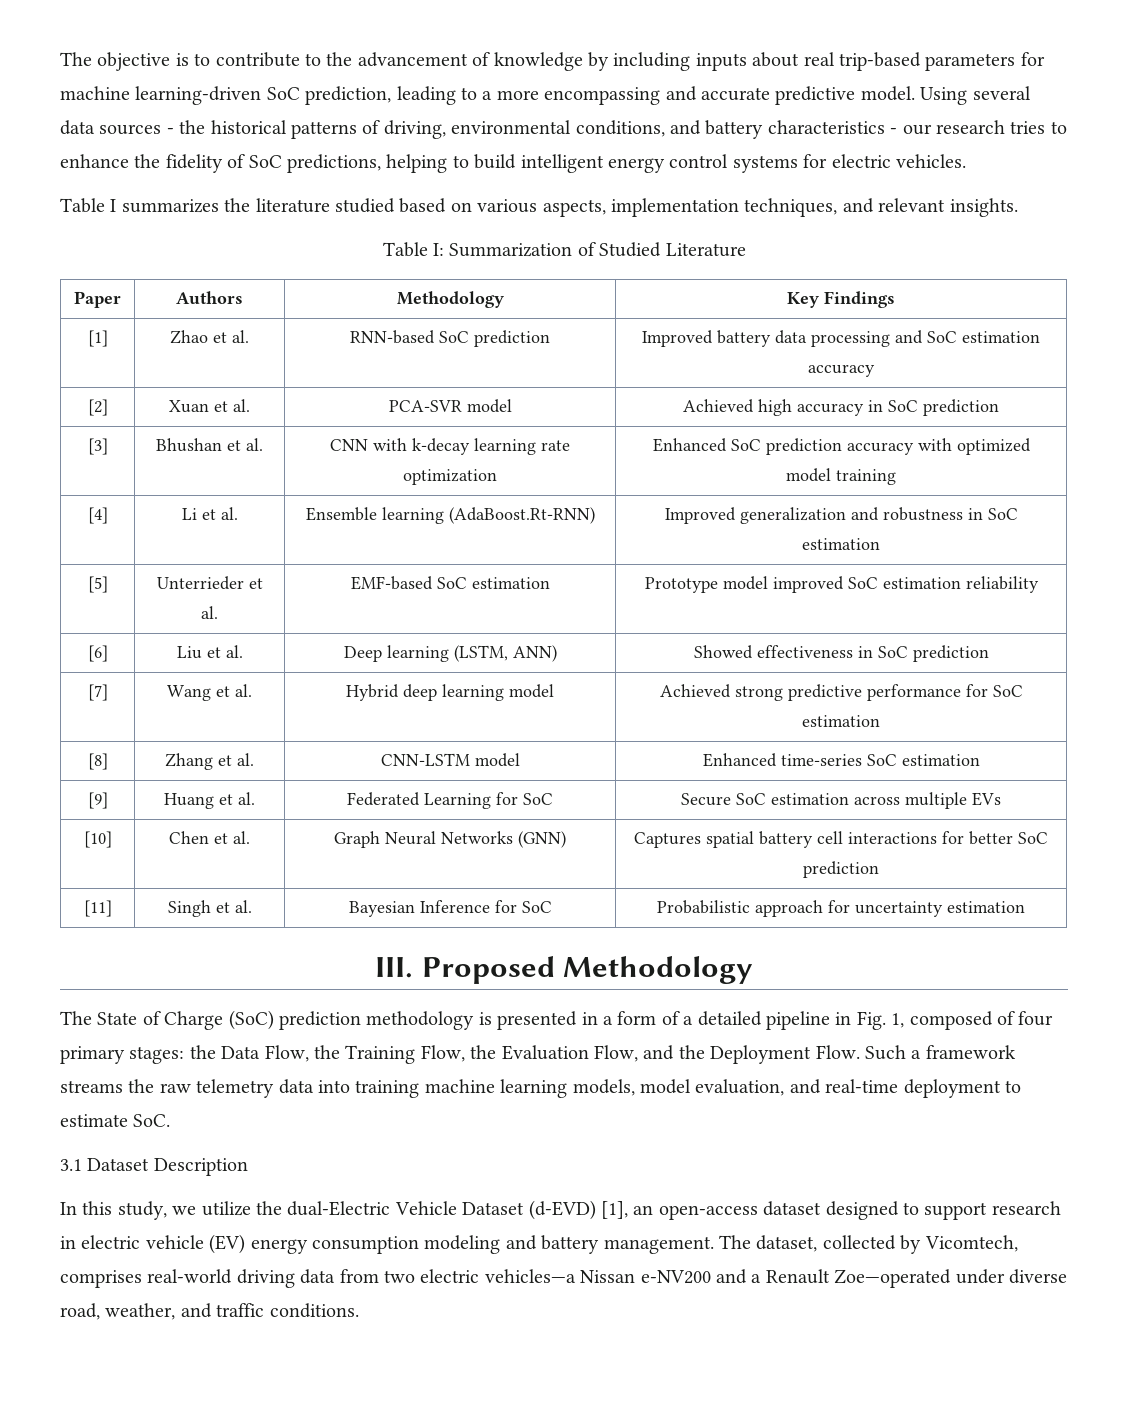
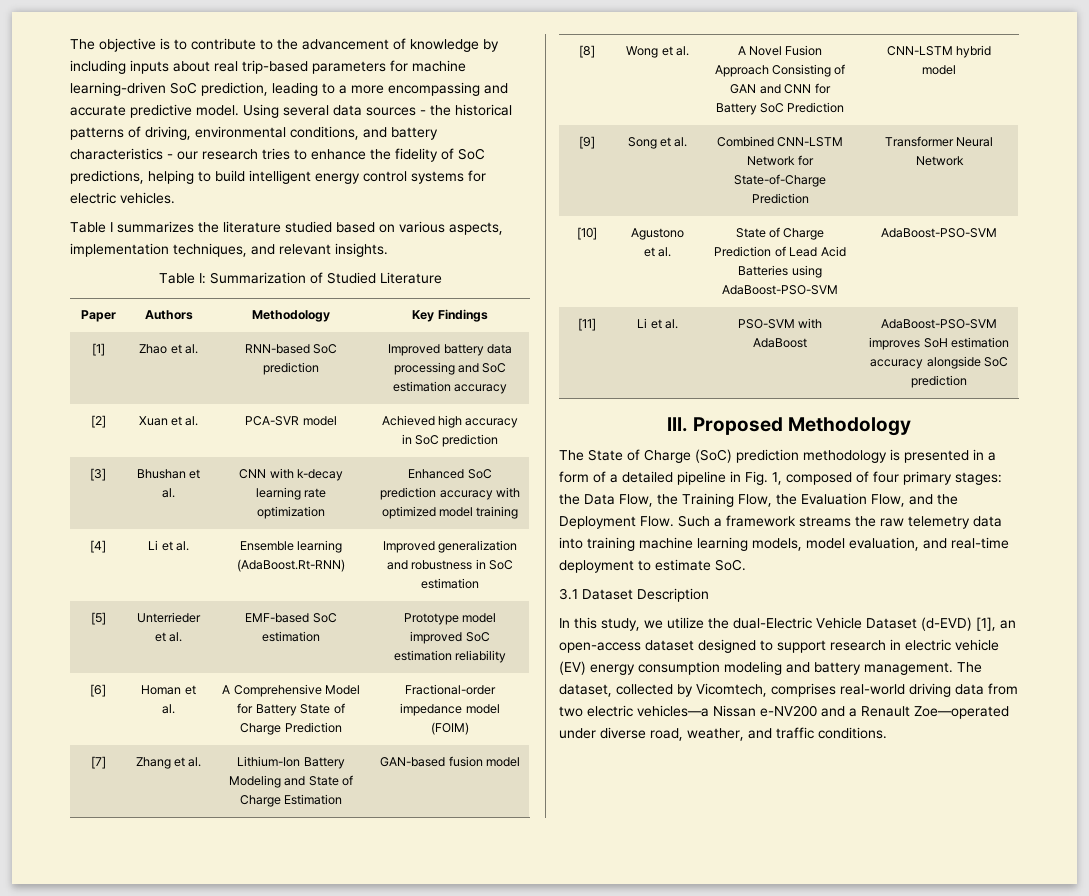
- [6] | Liu et al. | Deep learning (LSTM, ANN) | Showed effectiveness in SoC prediction
- [7] | Wang et al. | Hybrid deep learning model | Achieved strong predictive performance for SoC estimation
- [8] | Zhang et al. | CNN-LSTM model | Enhanced time-series SoC estimation
+ [6] | Homan et al. | A Comprehensive Model for Battery State of Charge Prediction | Fractional-order impedance model (FOIM)
+ [7] | Zhang et al. | Lithium-Ion Battery Modeling and State of Charge Estimation | GAN-based fusion model
+ [8] | Wong et al. | A Novel Fusion Approach Consisting of GAN and CNN for Battery SoC Prediction | CNN-LSTM hybrid model
- [9] | Huang et al. | Federated Learning for SoC | Secure SoC estimation across multiple EVs
+ [9] | Song et al. | Combined CNN-LSTM Network for State-of-Charge Prediction | Transformer Neural Network
- [10] | Chen et al. | Graph Neural Networks (GNN) | Captures spatial battery cell interactions for better SoC prediction
+ [10] | Agustono et al. | State of Charge Prediction of Lead Acid Batteries using AdaBoost-PSO-SVM | AdaBoost-PSO-SVM
- [11] | Singh et al. | Bayesian Inference for SoC | Probabilistic approach for uncertainty estimation
+ [11] | Li et al. | PSO-SVM with AdaBoost | AdaBoost-PSO-SVM improves SoH estimation accuracy alongside SoC prediction

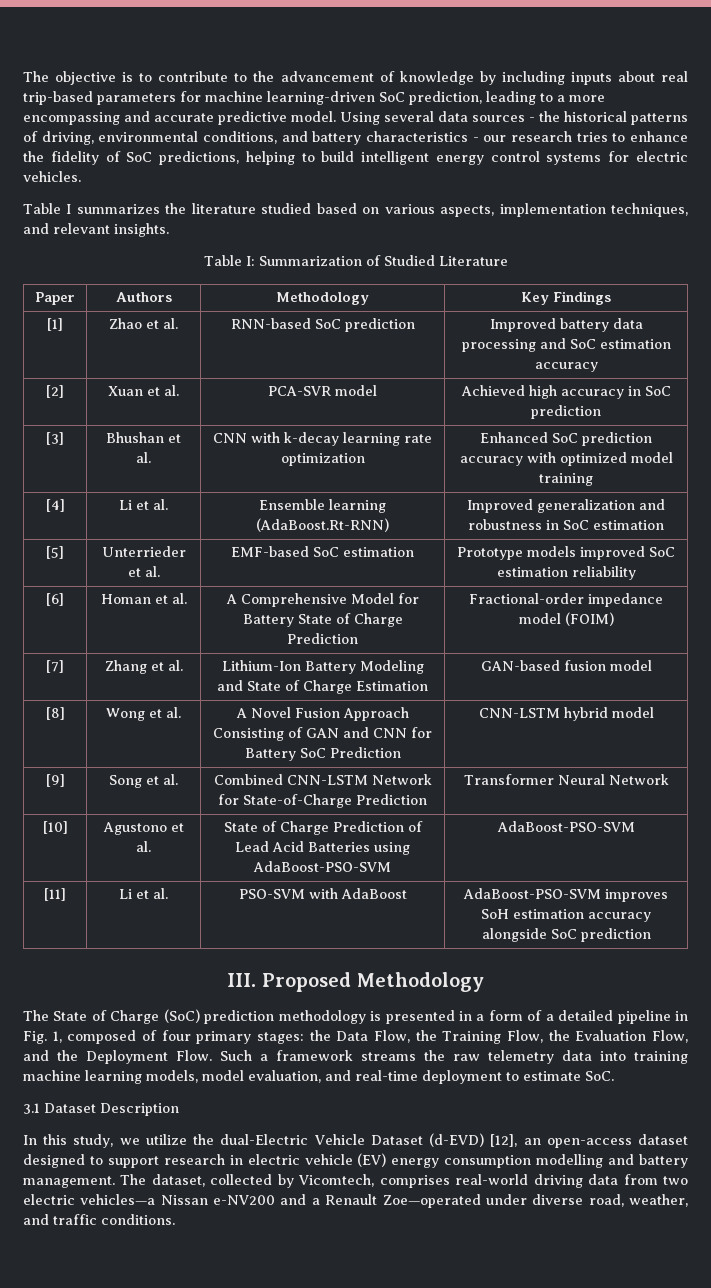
- [5] | Unterrieder et al. | EMF-based SoC estimation | Prototype model improved SoC estimation reliability
+ [5] | Unterrieder et al. | EMF-based SoC estimation | Prototype models improved SoC estimation reliability
- In this study, we utilize the dual-Electric Vehicle Dataset (d-EVD) [1], an open-access dataset designed to support research in electric vehicle (EV) energy consumption modeling and battery management.
+ In this study, we utilize the dual-Electric Vehicle Dataset (d-EVD) [12], an open-access dataset designed to support research in electric vehicle (EV) energy consumption modelling and battery management.

